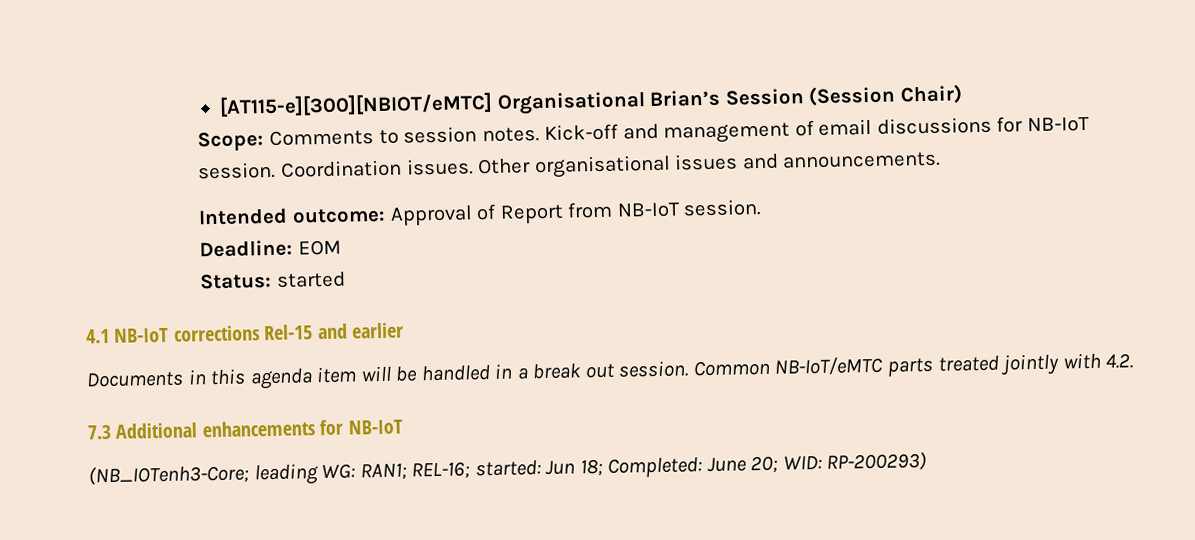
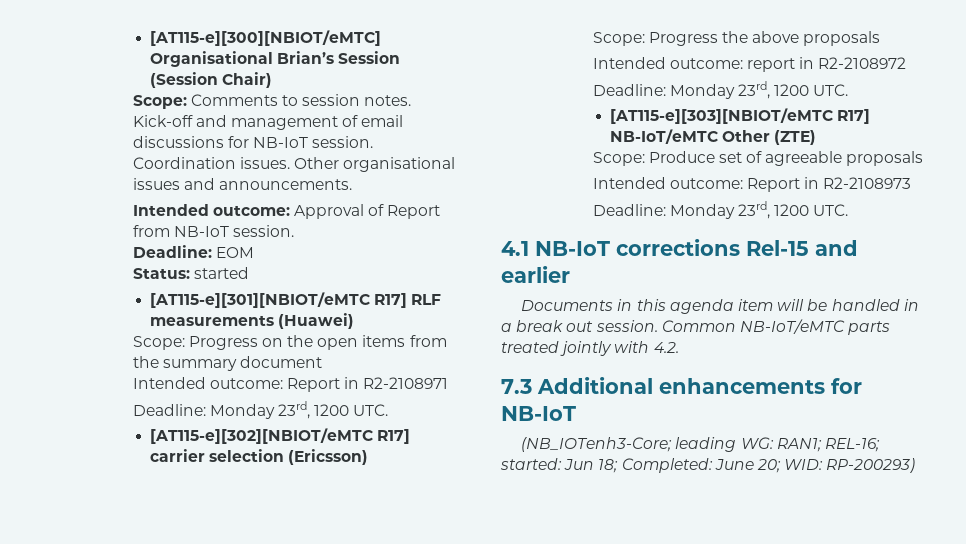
+ [AT115-e][301][NBIOT/eMTC R17] RLF measurements (Huawei)
+ Scope: Progress on the open items from the summary document
+ Intended outcome: Report in R2-2108971
+ Deadline: Monday 23rd, 1200 UTC.
+ [AT115-e][302][NBIOT/eMTC R17] carrier selection (Ericsson)
+ Scope: Progress the above proposals
+ Intended outcome: report in R2-2108972
+ Deadline: Monday 23rd, 1200 UTC.
+ [AT115-e][303][NBIOT/eMTC R17] NB-IoT/eMTC Other (ZTE)
+ Scope: Produce set of agreeable proposals
+ Intended outcome: Report in R2-2108973
+ Deadline: Monday 23rd, 1200 UTC.

